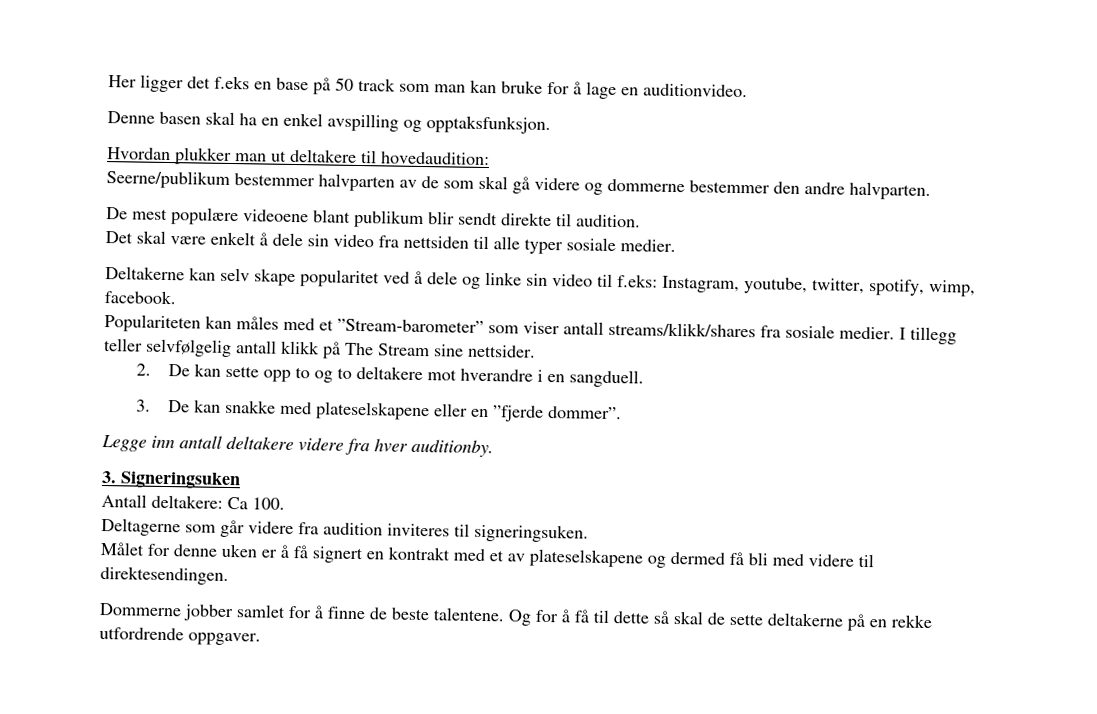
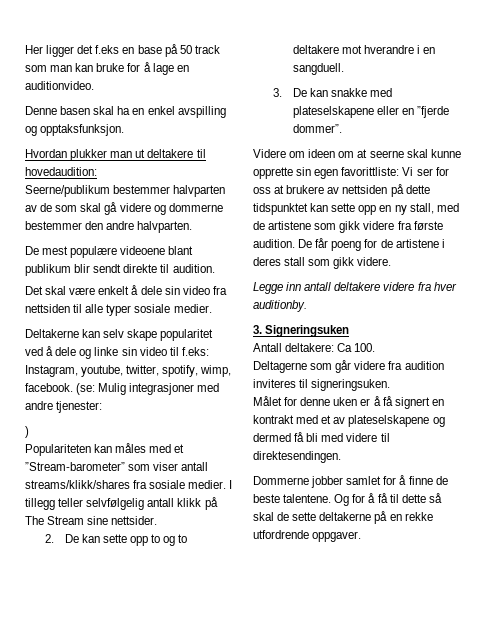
+ (se: Mulig integrasjoner med andre tjenester:
+ )
+ Videre om ideen om at seerne skal kunne opprette sin egen favorittliste: Vi ser for oss at brukere av nettsiden på dette tidspunktet kan sette opp en ny stall, med de artistene som gikk videre fra første audition. De får poeng for de artistene i deres stall som gikk videre.

